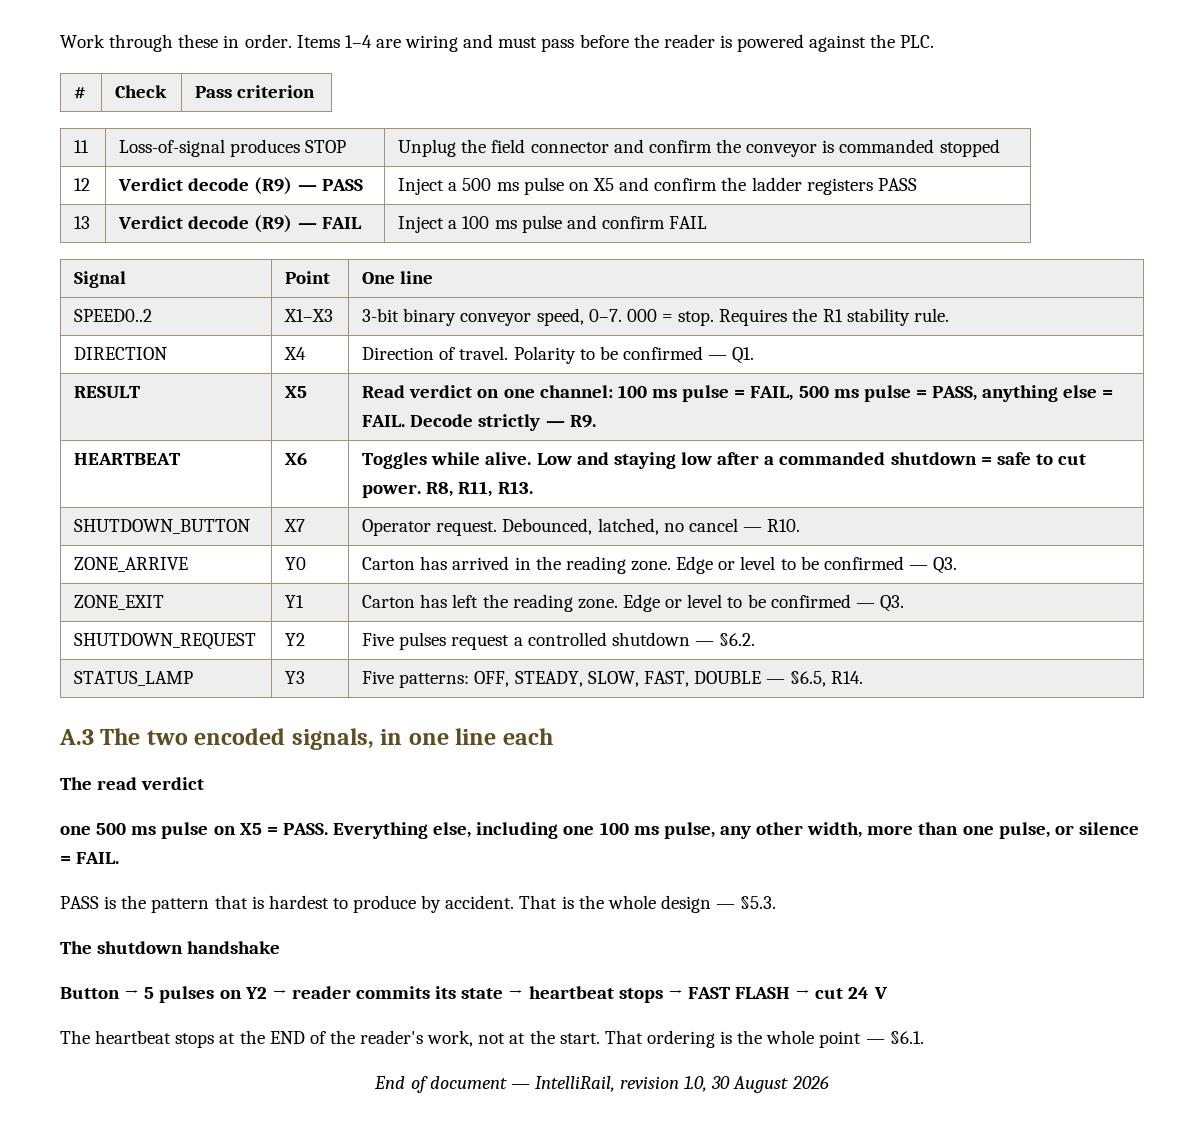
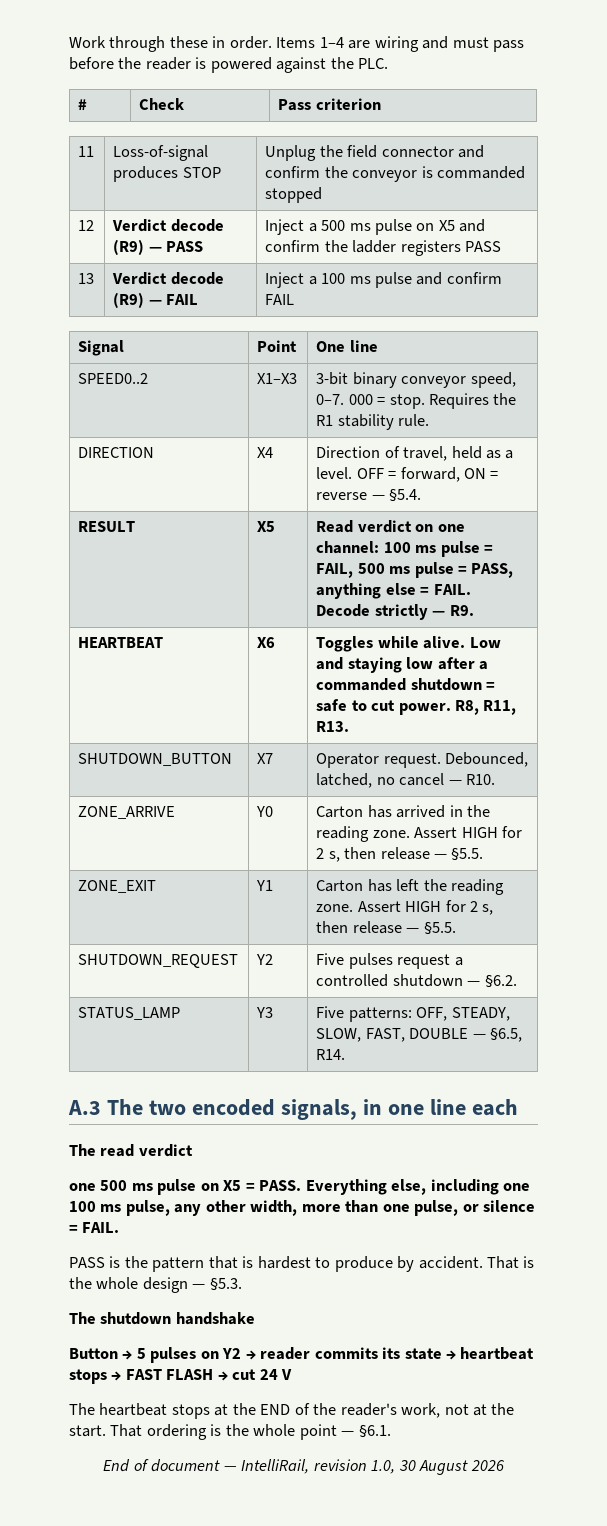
- DIRECTION | X4 | Direction of travel. Polarity to be confirmed — Q1.
+ DIRECTION | X4 | Direction of travel, held as a level. OFF = forward, ON = reverse — §5.4.
- ZONE_ARRIVE | Y0 | Carton has arrived in the reading zone. Edge or level to be confirmed — Q3.
+ ZONE_ARRIVE | Y0 | Carton has arrived in the reading zone. Assert HIGH for 2 s, then release — §5.5.
- ZONE_EXIT | Y1 | Carton has left the reading zone. Edge or level to be confirmed — Q3.
+ ZONE_EXIT | Y1 | Carton has left the reading zone. Assert HIGH for 2 s, then release — §5.5.

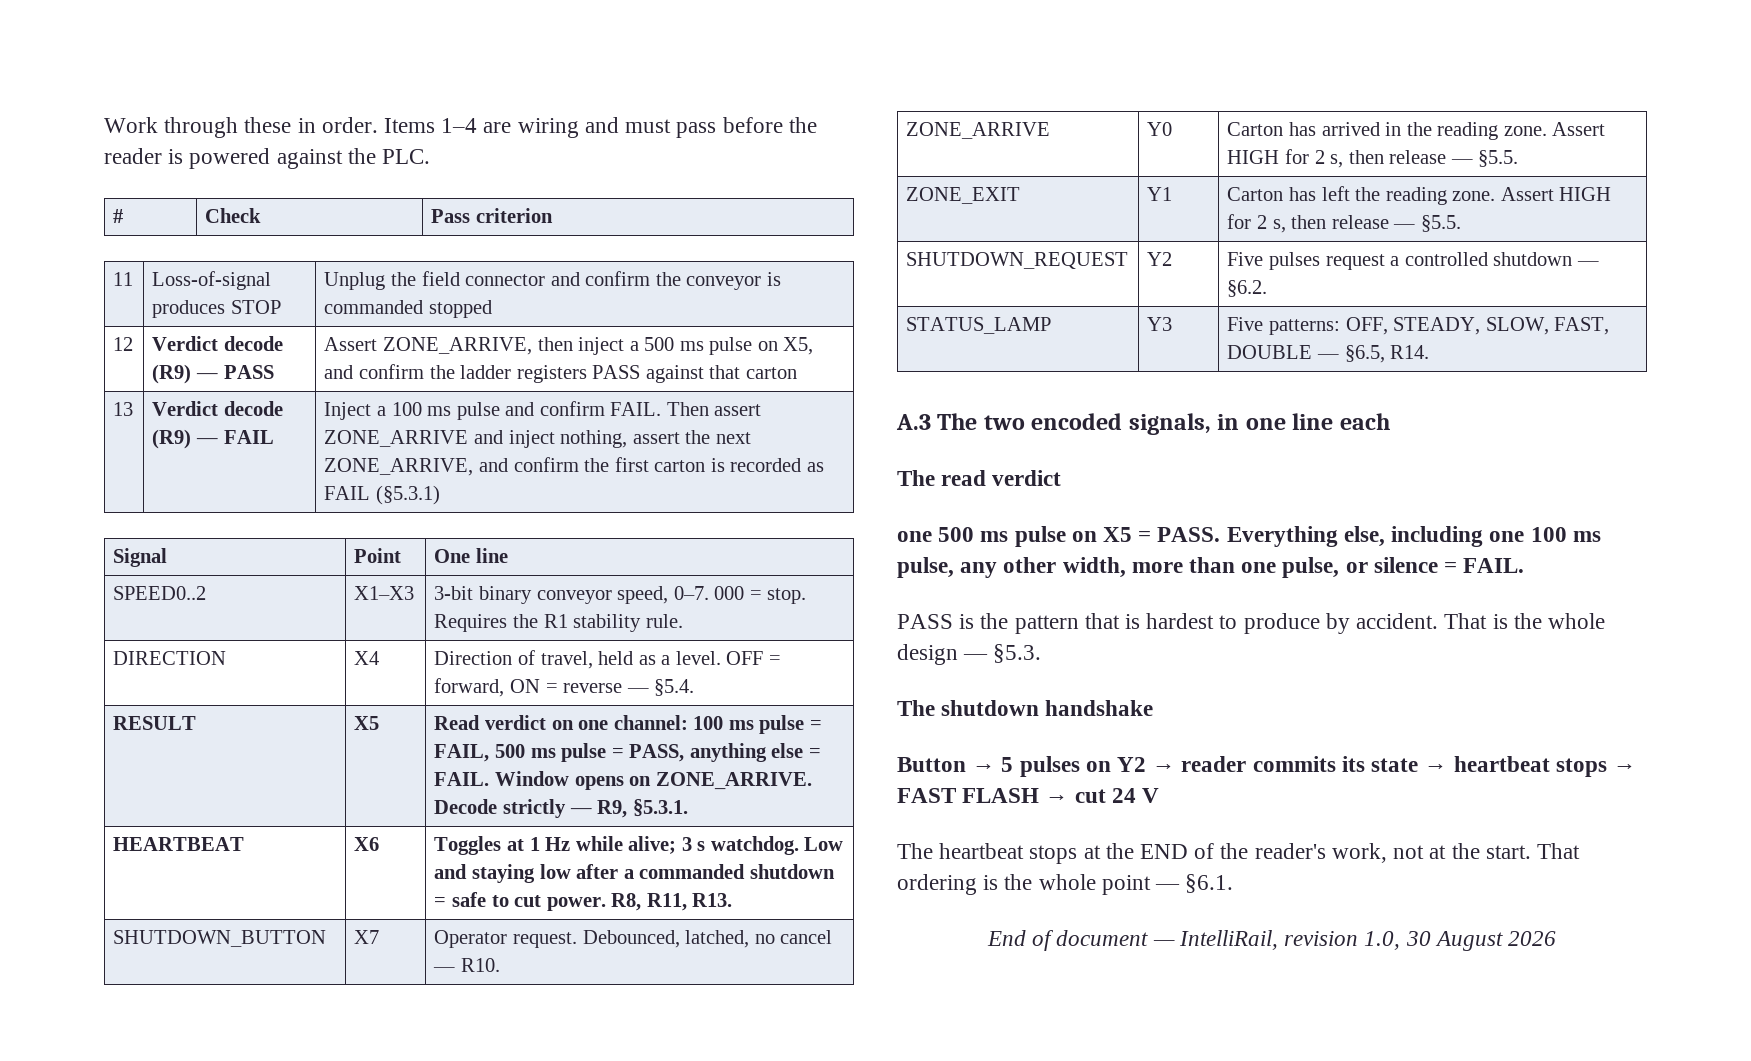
- 12 | Verdict decode (R9) — PASS | Inject a 500 ms pulse on X5 and confirm the ladder registers PASS
+ 12 | Verdict decode (R9) — PASS | Assert ZONE_ARRIVE, then inject a 500 ms pulse on X5, and confirm the ladder registers PASS against that carton
- 13 | Verdict decode (R9) — FAIL | Inject a 100 ms pulse and confirm FAIL
+ 13 | Verdict decode (R9) — FAIL | Inject a 100 ms pulse and confirm FAIL. Then assert ZONE_ARRIVE and inject nothing, assert the next ZONE_ARRIVE, and confirm the first carton is recorded as FAIL (§5.3.1)
- RESULT | X5 | Read verdict on one channel: 100 ms pulse = FAIL, 500 ms pulse = PASS, anything else = FAIL. Decode strictly — R9.
+ RESULT | X5 | Read verdict on one channel: 100 ms pulse = FAIL, 500 ms pulse = PASS, anything else = FAIL. Window opens on ZONE_ARRIVE. Decode strictly — R9, §5.3.1.
- HEARTBEAT | X6 | Toggles while alive. Low and staying low after a commanded shutdown = safe to cut power. R8, R11, R13.
+ HEARTBEAT | X6 | Toggles at 1 Hz while alive; 3 s watchdog. Low and staying low after a commanded shutdown = safe to cut power. R8, R11, R13.

